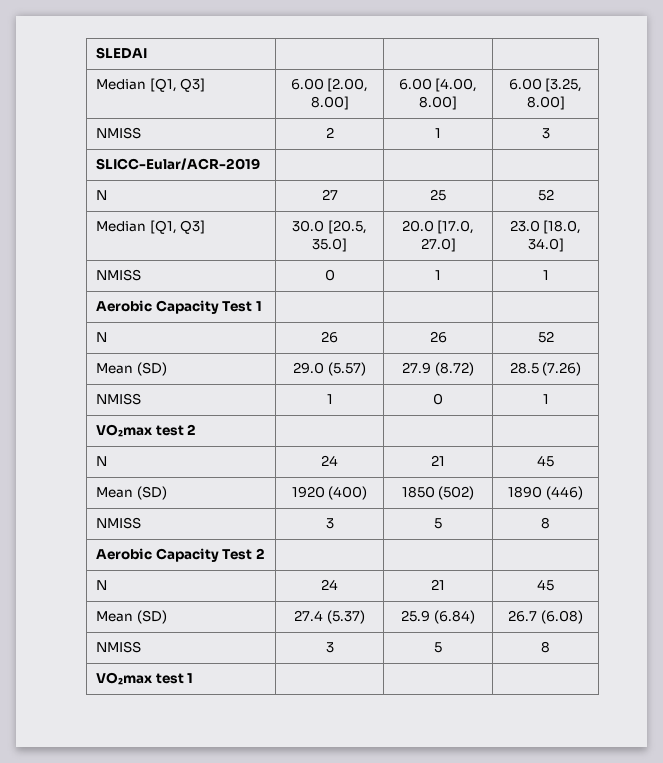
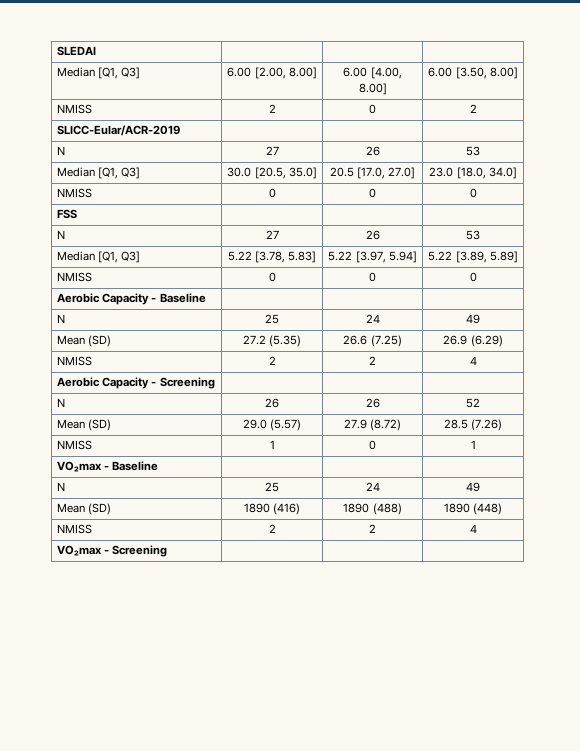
- Median [Q1, Q3] | 6.00 [2.00, 8.00] | 6.00 [4.00, 8.00] | 6.00 [3.25, 8.00]
+ Median [Q1, Q3] | 6.00 [2.00, 8.00] | 6.00 [4.00, 8.00] | 6.00 [3.50, 8.00]
- NMISS | 2 | 1 | 3
+ NMISS | 2 | 0 | 2
  SLICC-Eular/ACR-2019 | | |
- N | 27 | 25 | 52
+ N | 27 | 26 | 53
- Median [Q1, Q3] | 30.0 [20.5, 35.0] | 20.0 [17.0, 27.0] | 23.0 [18.0, 34.0]
- NMISS | 0 | 1 | 1
- Aerobic Capacity Test 1 | | |
+ Median [Q1, Q3] | 30.0 [20.5, 35.0] | 20.5 [17.0, 27.0] | 23.0 [18.0, 34.0]
+ NMISS | 0 | 0 | 0
+ FSS | | |
+ N | 27 | 26 | 53
+ Median [Q1, Q3] | 5.22 [3.78, 5.83] | 5.22 [3.97, 5.94] | 5.22 [3.89, 5.89]
+ NMISS | 0 | 0 | 0
+ Aerobic Capacity - Baseline | | |
+ N | 25 | 24 | 49
+ Mean (SD) | 27.2 (5.35) | 26.6 (7.25) | 26.9 (6.29)
+ NMISS | 2 | 2 | 4
+ Aerobic Capacity - Screening | | |
- VO₂max test 2 | | |
- N | 24 | 21 | 45
- Mean (SD) | 1920 (400) | 1850 (502) | 1890 (446)
- NMISS | 3 | 5 | 8
- Aerobic Capacity Test 2 | | |
- N | 24 | 21 | 45
- Mean (SD) | 27.4 (5.37) | 25.9 (6.84) | 26.7 (6.08)
- NMISS | 3 | 5 | 8
- VO₂max test 1 | | |
+ VO₂max - Baseline | | |
+ N | 25 | 24 | 49
+ Mean (SD) | 1890 (416) | 1890 (488) | 1890 (448)
+ NMISS | 2 | 2 | 4
+ VO₂max - Screening | | |

